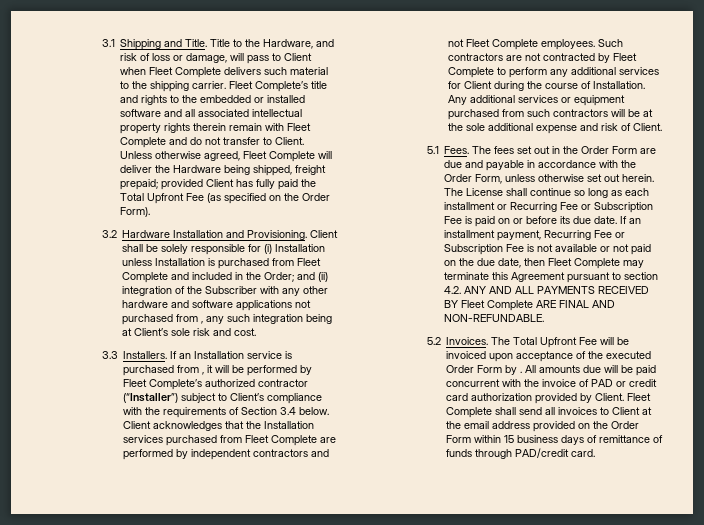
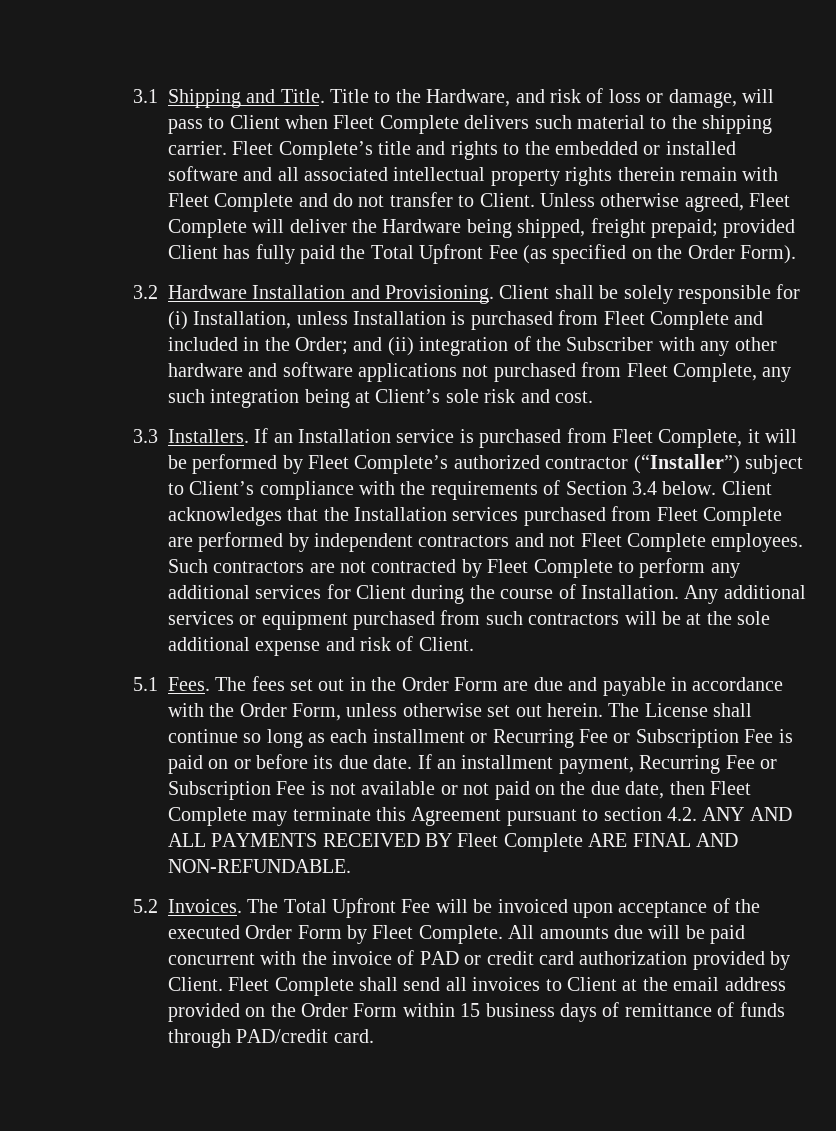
- Client shall be solely responsible for (i) Installation unless Installation is purchased from Fleet Complete and included in the Order; and (ii) integration of the Subscriber with any other hardware and software applications not purchased from , any such integration being at Client’s sole risk and cost.
+ Client shall be solely responsible for (i) Installation, unless Installation is purchased from Fleet Complete and included in the Order; and (ii) integration of the Subscriber with any other hardware and software applications not purchased from Fleet Complete, any such integration being at Client’s sole risk and cost.
- If an Installation service is purchased from , it will be performed by Fleet Complete’s authorized contractor (“Installer”) subject to Client’s compliance with the requirements of Section 3.4 below.
+ If an Installation service is purchased from Fleet Complete, it will be performed by Fleet Complete’s authorized contractor (“Installer”) subject to Client’s compliance with the requirements of Section 3.4 below.
- The Total Upfront Fee will be invoiced upon acceptance of the executed Order Form by .
+ The Total Upfront Fee will be invoiced upon acceptance of the executed Order Form by Fleet Complete.

